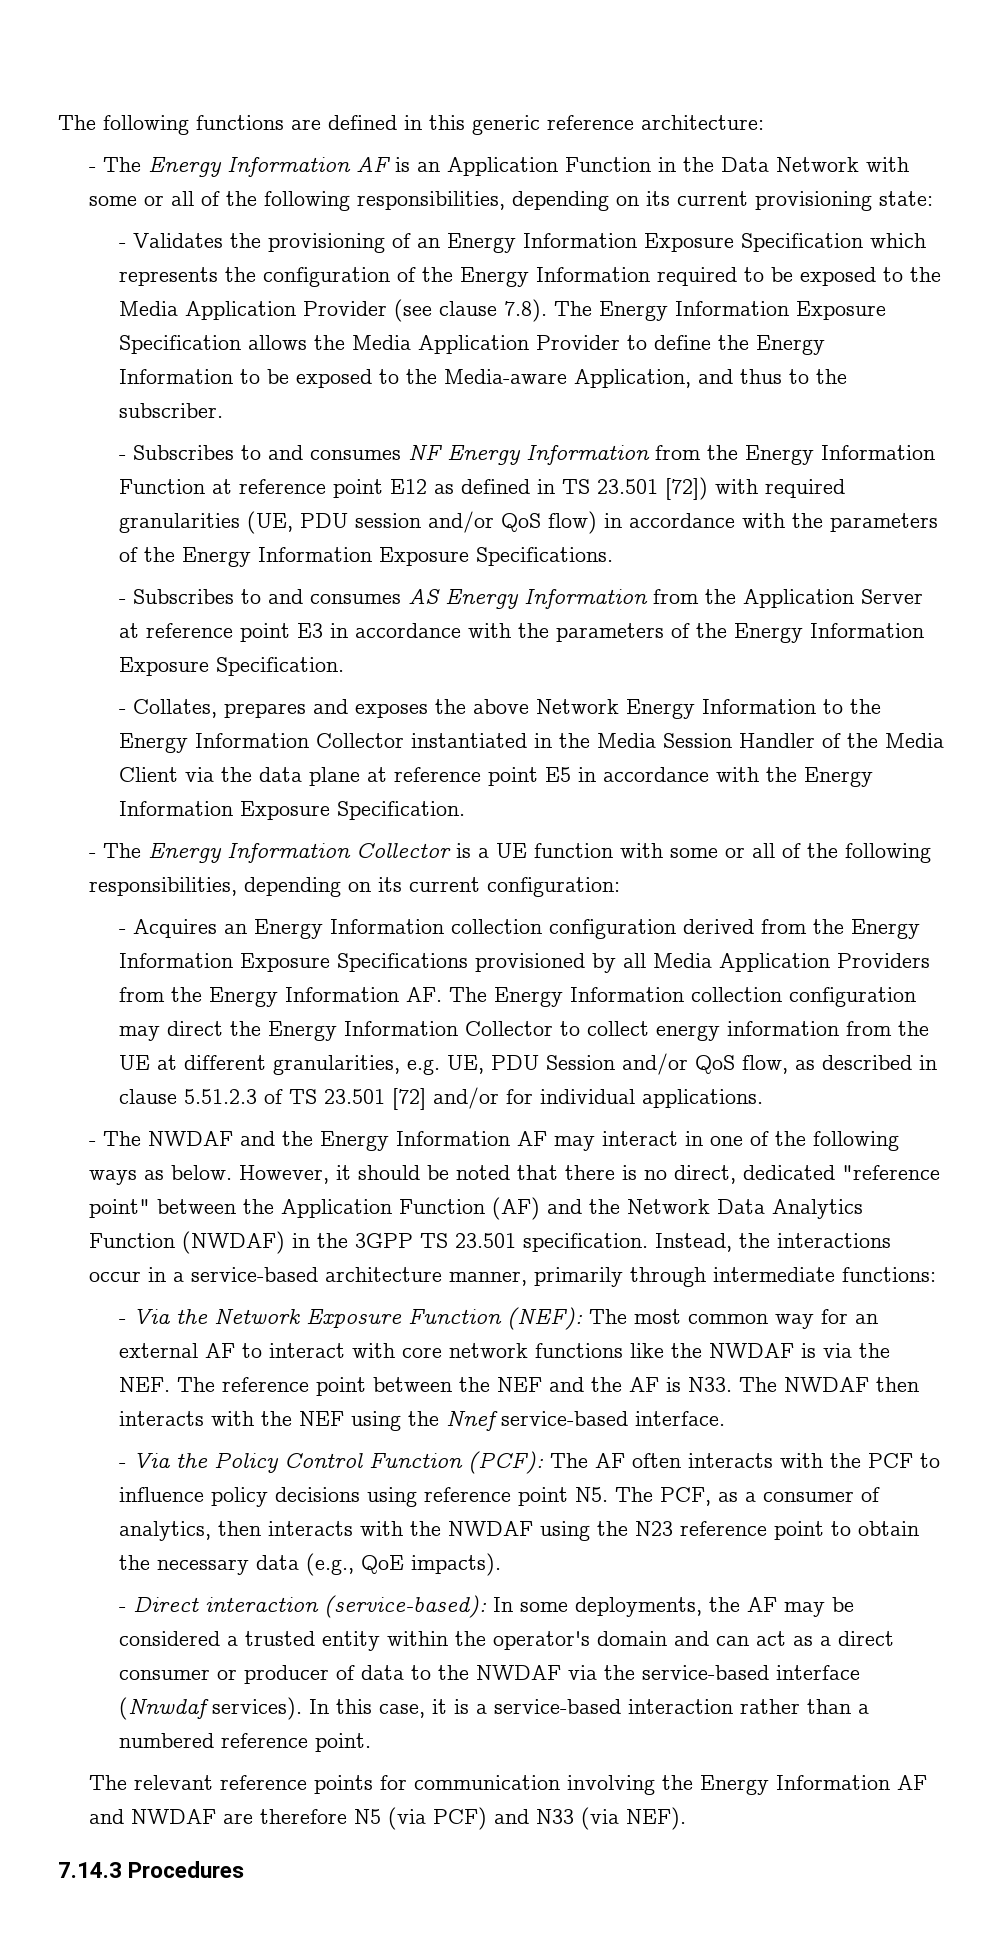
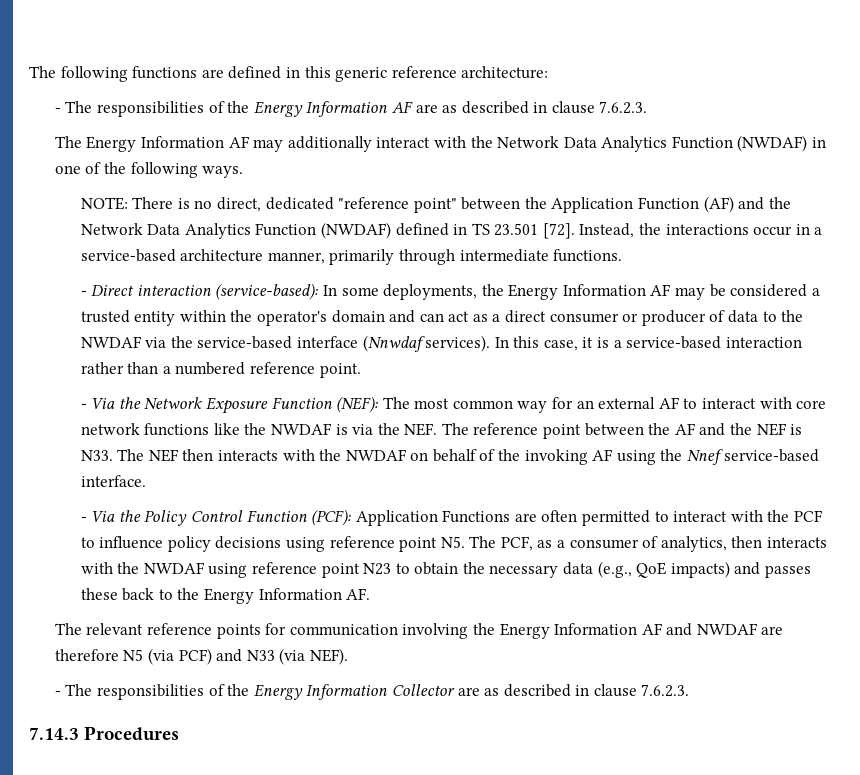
- - The Energy Information AF is an Application Function in the Data Network with some or all of the following responsibilities, depending on its current provisioning state:
- - Validates the provisioning of an Energy Information Exposure Specification which represents the configuration of the Energy Information required to be exposed to the Media Application Provider (see clause 7.8). The Energy Information Exposure Specification allows the Media Application Provider to define the Energy Information to be exposed to the Media-aware Application, and thus to the subscriber.
- - Subscribes to and consumes NF Energy Information from the Energy Information Function at reference point E12 as defined in TS 23.501 [72]) with required granularities (UE, PDU session and/or QoS flow) in accordance with the parameters of the Energy Information Exposure Specifications.
- - Subscribes to and consumes AS Energy Information from the Application Server at reference point E3 in accordance with the parameters of the Energy Information Exposure Specification.
- - Collates, prepares and exposes the above Network Energy Information to the Energy Information Collector instantiated in the Media Session Handler of the Media Client via the data plane at reference point E5 in accordance with the Energy Information Exposure Specification.
- - The Energy Information Collector is a UE function with some or all of the following responsibilities, depending on its current configuration:
- - Acquires an Energy Information collection configuration derived from the Energy Information Exposure Specifications provisioned by all Media Application Providers from the Energy Information AF. The Energy Information collection configuration may direct the Energy Information Collector to collect energy information from the UE at different granularities, e.g. UE, PDU Session and/or QoS flow, as described in clause 5.51.2.3 of TS 23.501 [72] and/or for individual applications.
- - The NWDAF and the Energy Information AF may interact in one of the following ways as below. However, it should be noted that there is no direct, dedicated "reference point" between the Application Function (AF) and the Network Data Analytics Function (NWDAF) in the 3GPP TS 23.501 specification.
+ - The responsibilities of the Energy Information AF are as described in clause 7.6.2.3.
+ The Energy Information AF may additionally interact with the Network Data Analytics Function (NWDAF) in one of the following ways.
+ NOTE: There is no direct, dedicated "reference point" between the Application Function (AF) and the Network Data Analytics Function (NWDAF) defined in TS 23.501 [72].
- Instead, the interactions occur in a service-based architecture manner, primarily through intermediate functions:
- - Via the Network Exposure Function (NEF): The most common way for an external AF to interact with core network functions like the NWDAF is via the NEF. The reference point between the NEF and the AF is N33. The NWDAF then interacts with the NEF using the Nnef service-based interface.
- - Via the Policy Control Function (PCF): The AF often interacts with the PCF to influence policy decisions using reference point N5. The PCF, as a consumer of analytics, then interacts with the NWDAF using the N23 reference point to obtain the necessary data (e.g., QoE impacts).
+ Instead, the interactions occur in a service-based architecture manner, primarily through intermediate functions.
- - Direct interaction (service-based): In some deployments, the AF may be considered a trusted entity within the operator's domain and can act as a direct consumer or producer of data to the NWDAF via the service-based interface (Nnwdaf services).
+ - Direct interaction (service-based): In some deployments, the Energy Information AF may be considered a trusted entity within the operator's domain and can act as a direct consumer or producer of data to the NWDAF via the service-based interface (Nnwdaf services).
+ - Via the Network Exposure Function (NEF): The most common way for an external AF to interact with core network functions like the NWDAF is via the NEF. The reference point between the AF and the NEF is N33. The NEF then interacts with the NWDAF on behalf of the invoking AF using the Nnef service-based interface.
+ - Via the Policy Control Function (PCF): Application Functions are often permitted to interact with the PCF to influence policy decisions using reference point N5. The PCF, as a consumer of analytics, then interacts with the NWDAF using reference point N23 to obtain the necessary data (e.g., QoE impacts) and passes these back to the Energy Information AF.
+ - The responsibilities of the Energy Information Collector are as described in clause 7.6.2.3.

